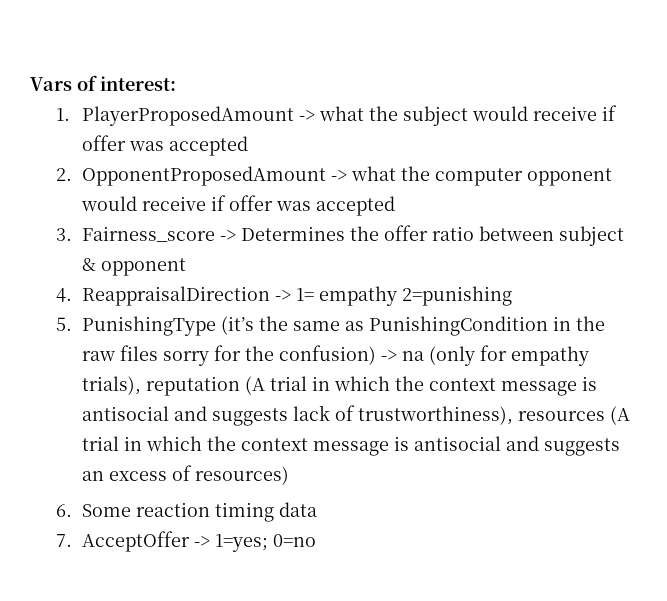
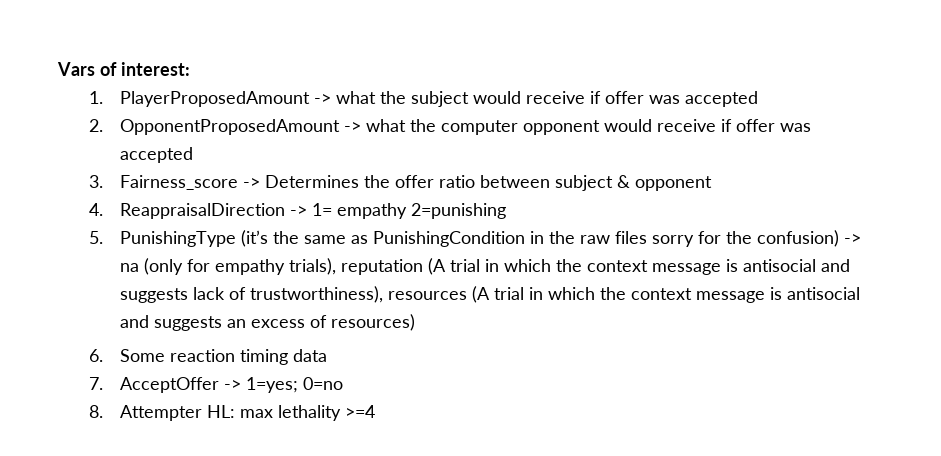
+ 8. Attempter HL: max lethality >=4

